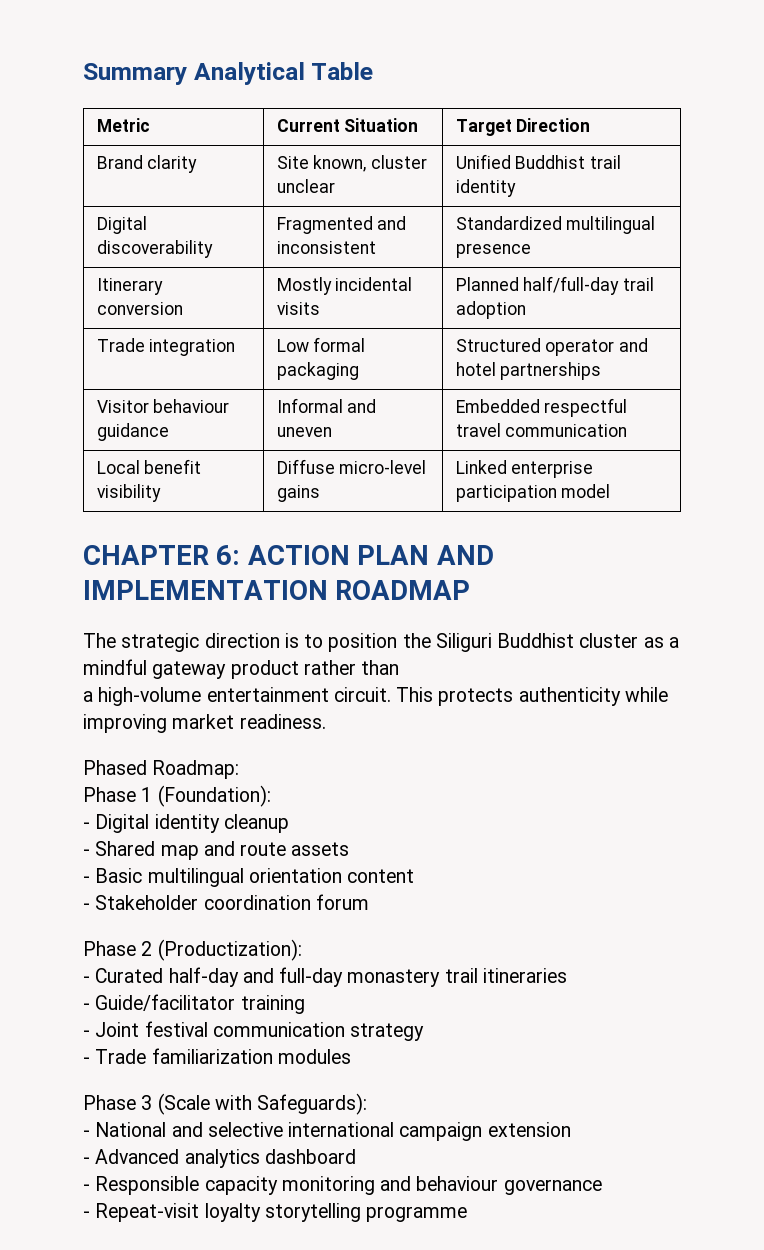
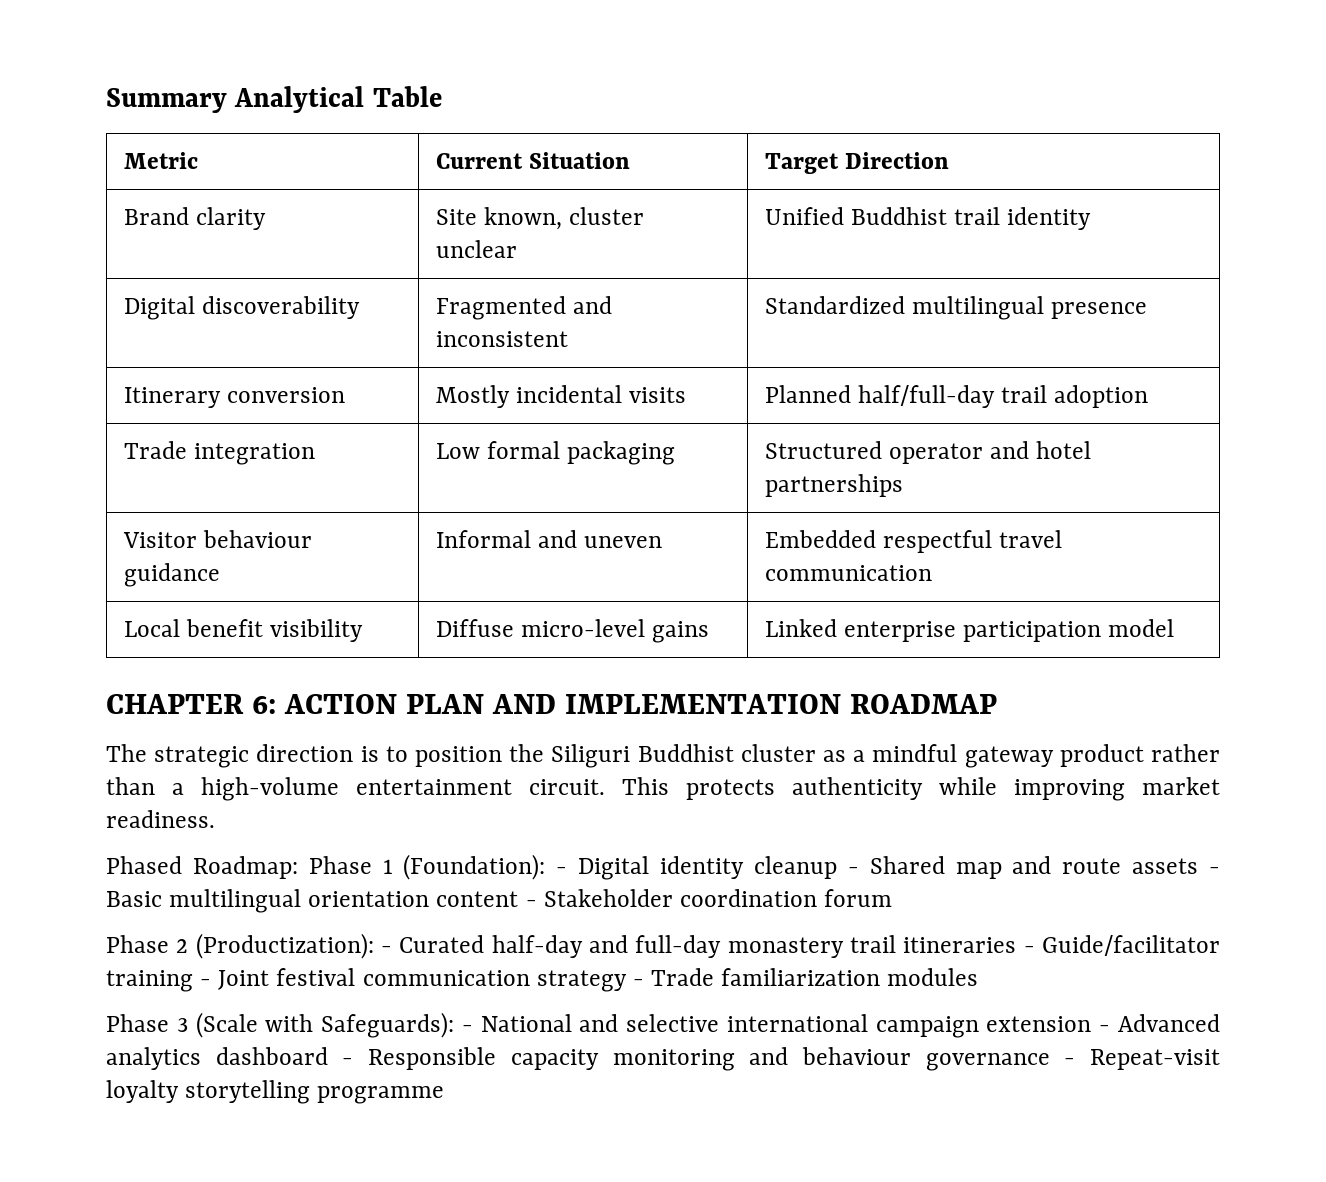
- The strategic direction is to position the Siliguri Buddhist cluster as a mindful gateway product rather than
- a high-volume entertainment circuit.
+ The strategic direction is to position the Siliguri Buddhist cluster as a mindful gateway product rather than a high-volume entertainment circuit.
- Phased Roadmap:
- Phase 1 (Foundation):
- - Digital identity cleanup
- - Shared map and route assets
- - Basic multilingual orientation content
- - Stakeholder coordination forum
+ Phased Roadmap: Phase 1 (Foundation): - Digital identity cleanup - Shared map and route assets - Basic multilingual orientation content - Stakeholder coordination forum
- Phase 2 (Productization):
- - Curated half-day and full-day monastery trail itineraries
- - Guide/facilitator training
- - Joint festival communication strategy
- - Trade familiarization modules
+ Phase 2 (Productization): - Curated half-day and full-day monastery trail itineraries - Guide/facilitator training - Joint festival communication strategy - Trade familiarization modules
- Phase 3 (Scale with Safeguards):
- - National and selective international campaign extension
- - Advanced analytics dashboard
- - Responsible capacity monitoring and behaviour governance
- - Repeat-visit loyalty storytelling programme
+ Phase 3 (Scale with Safeguards): - National and selective international campaign extension - Advanced analytics dashboard - Responsible capacity monitoring and behaviour governance - Repeat-visit loyalty storytelling programme

